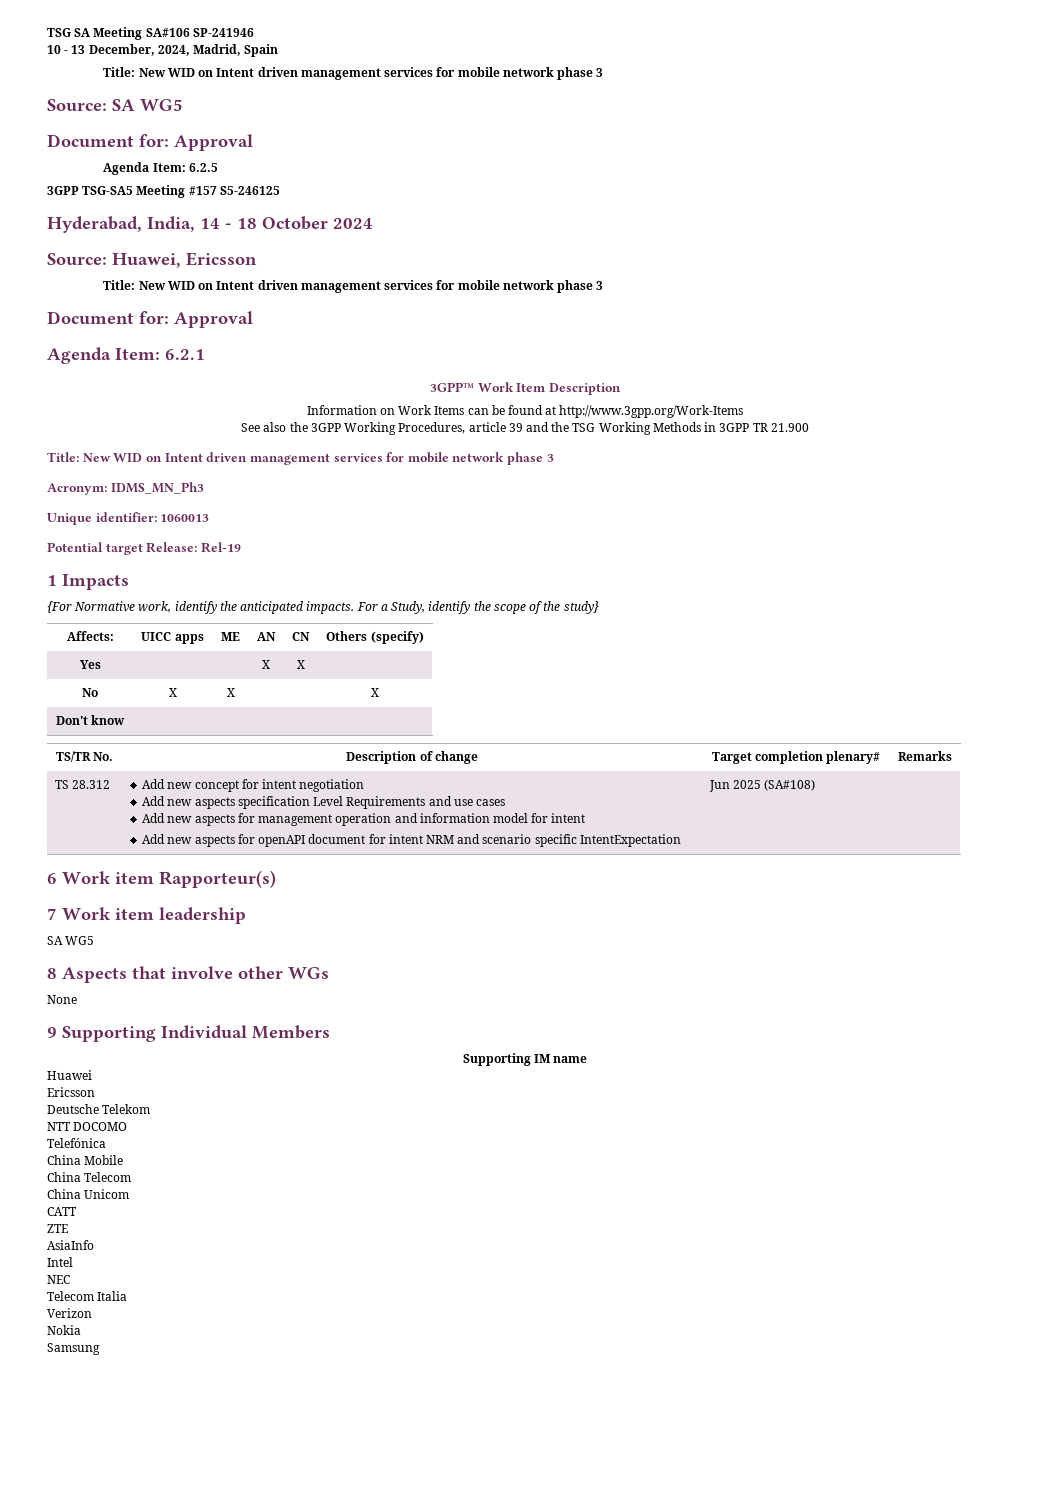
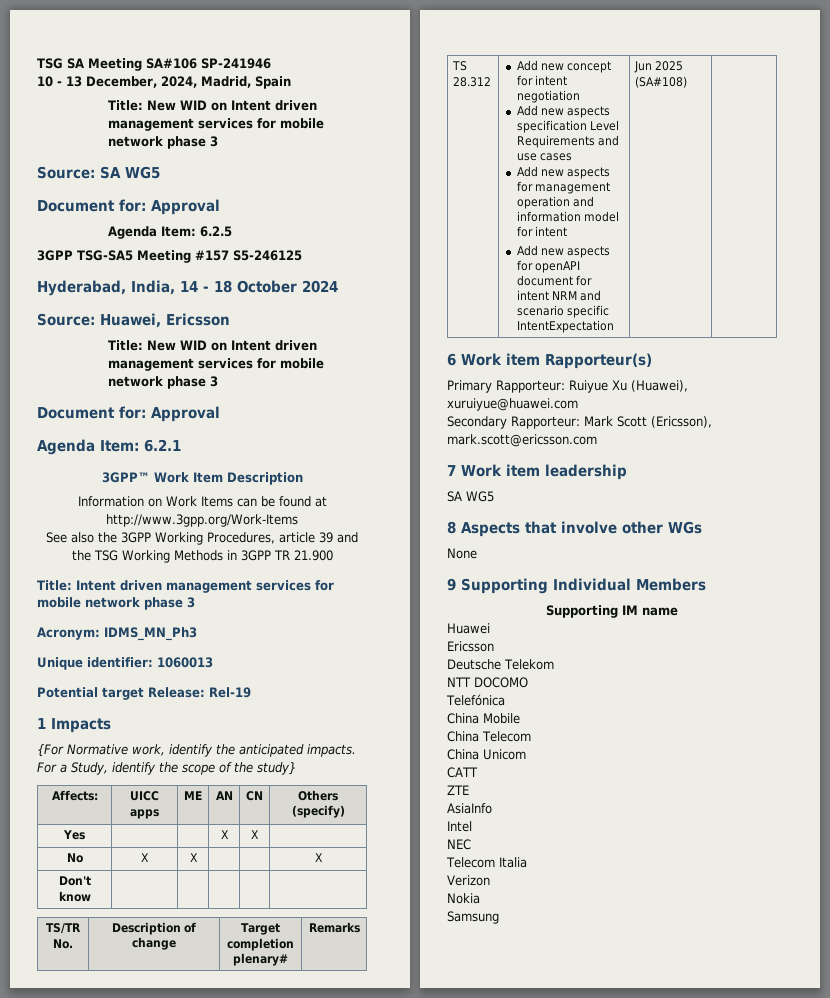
  See also the 3GPP Working Procedures, article 39 and the TSG Working Methods in 3GPP TR 21.900
- Title: New WID on Intent driven management services for mobile network phase 3
+ Title: Intent driven management services for mobile network phase 3
+ Primary Rapporteur: Ruiyue Xu (Huawei), xuruiyue@huawei.com
+ Secondary Rapporteur: Mark Scott (Ericsson), mark.scott@ericsson.com

